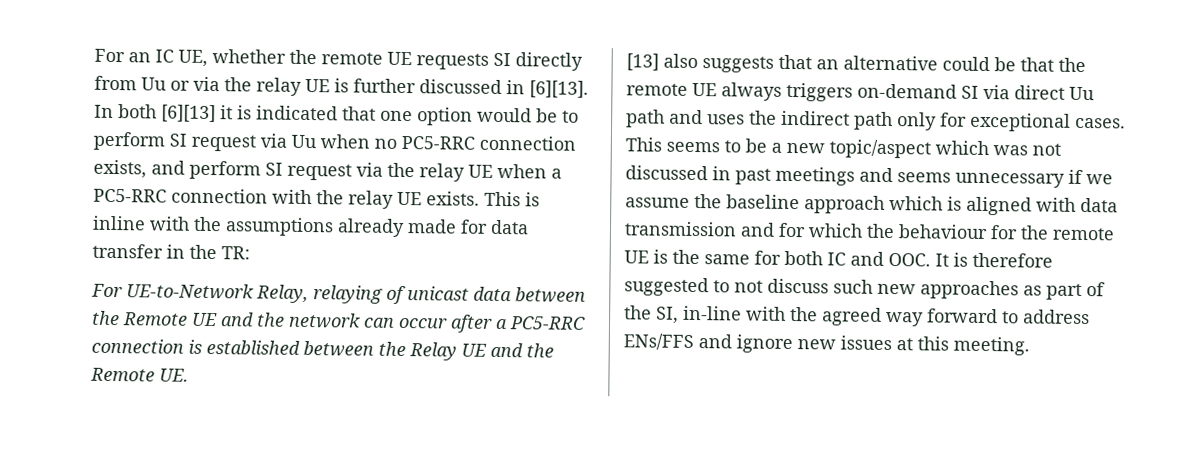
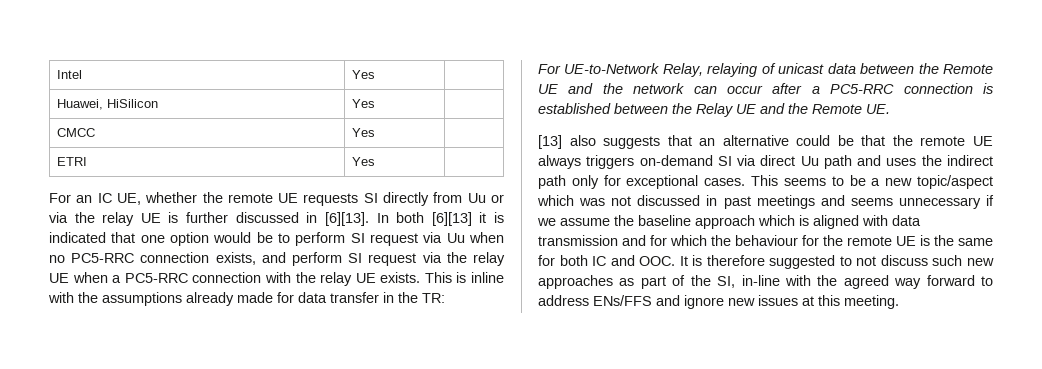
+ Intel | Yes |
+ Huawei, HiSilicon | Yes |
+ CMCC | Yes |
+ ETRI | Yes |

